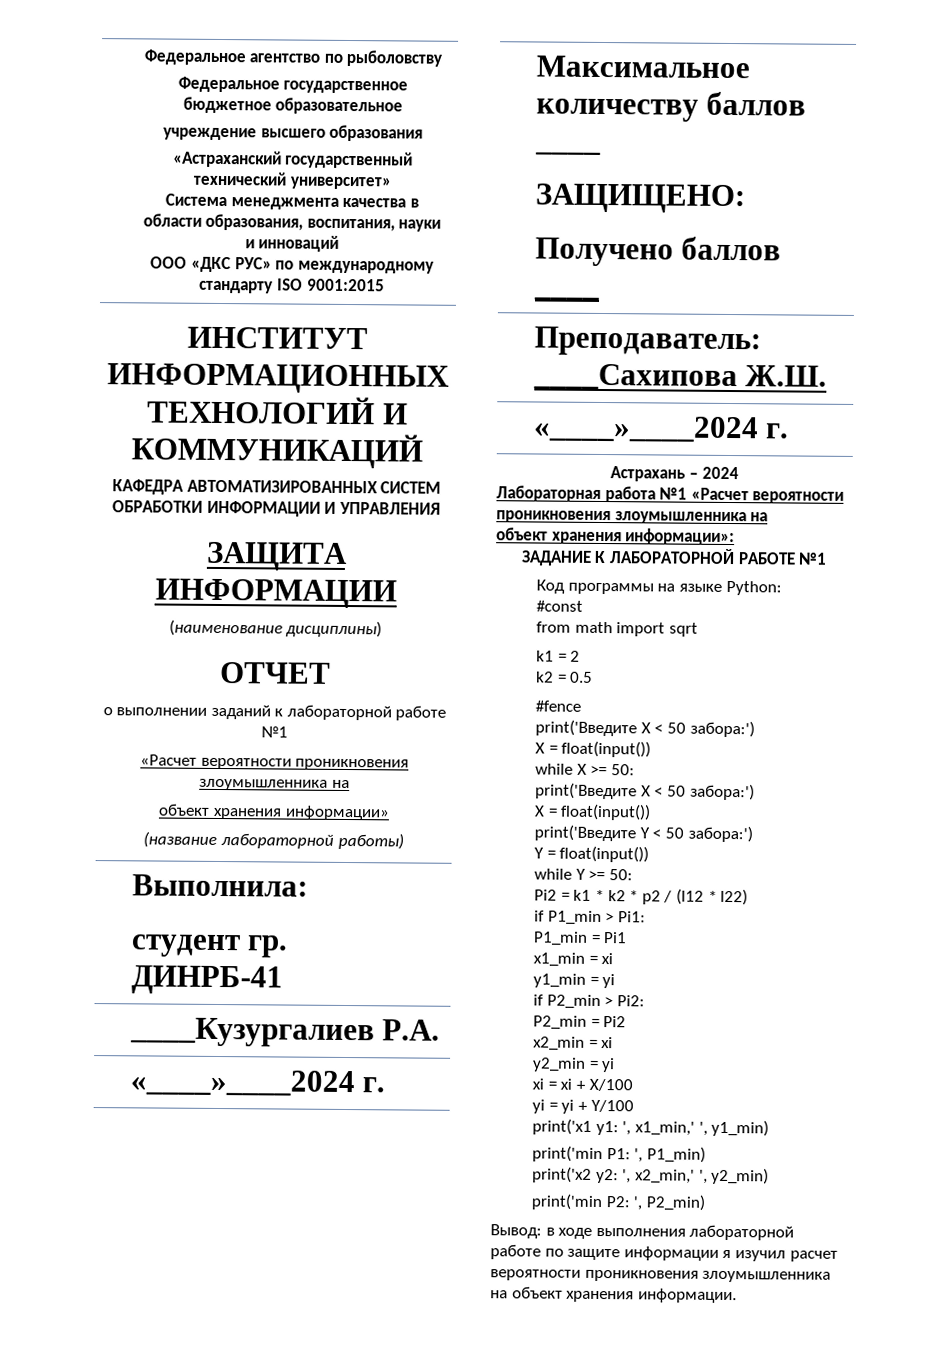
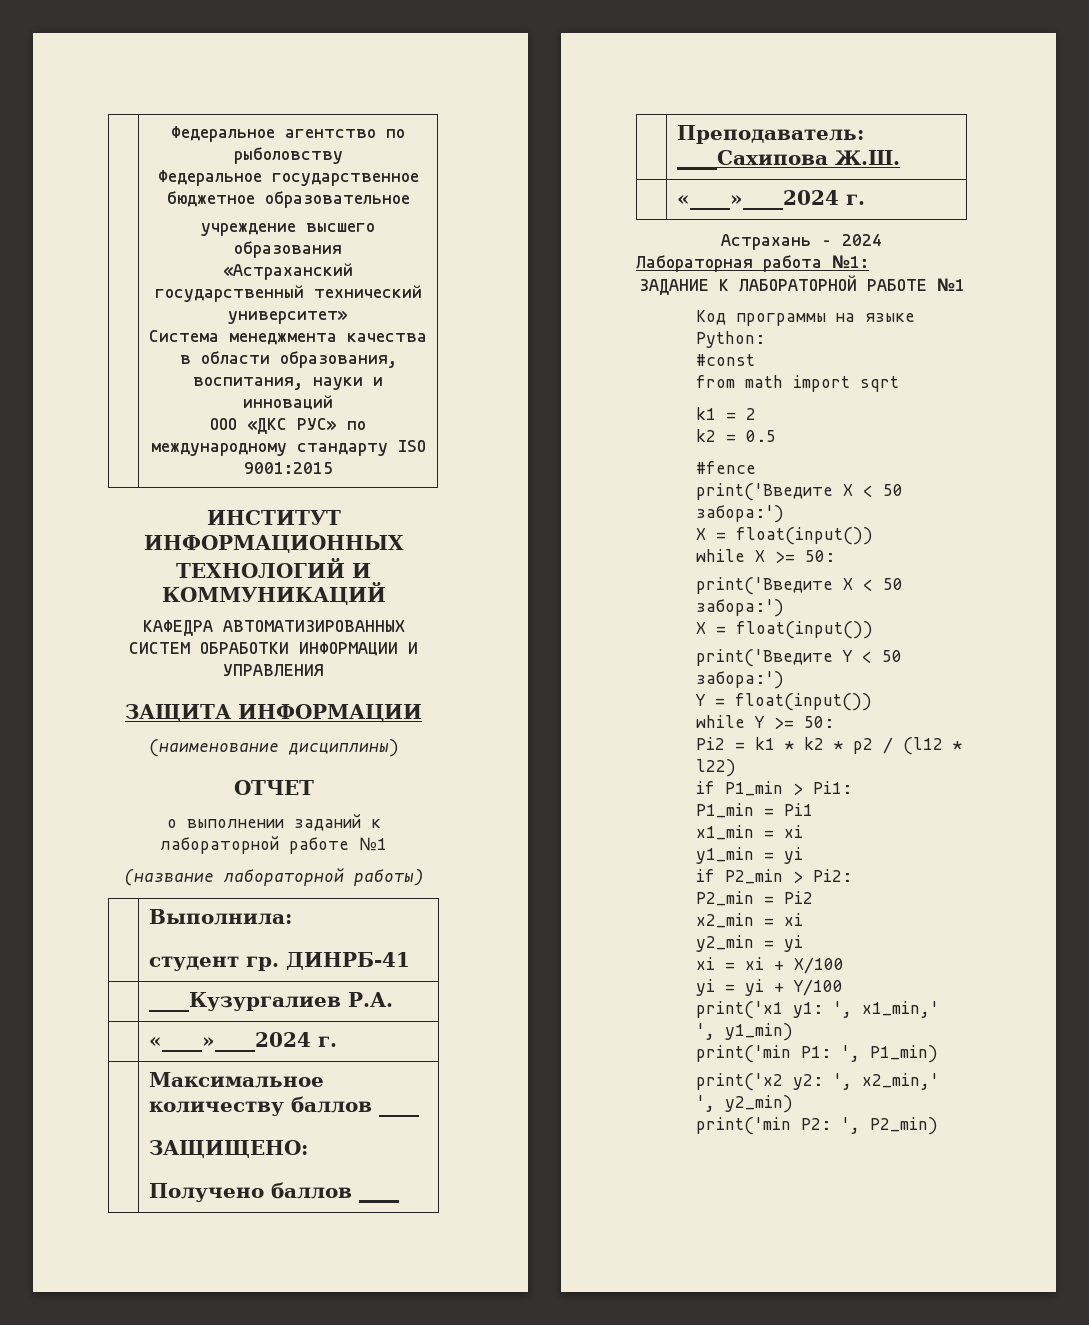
  о выполнении заданий к лабораторной работе №1
- «Расчет вероятности проникновения злоумышленника на
- объект хранения информации»
- Лабораторная работа №1 «Расчет вероятности проникновения злоумышленника на
- объект хранения информации»:
+ Лабораторная работа №1:
- Вывод: в ходе выполнения лабораторной работе по защите информации я изучил расчет вероятности проникновения злоумышленника на объект хранения информации.

